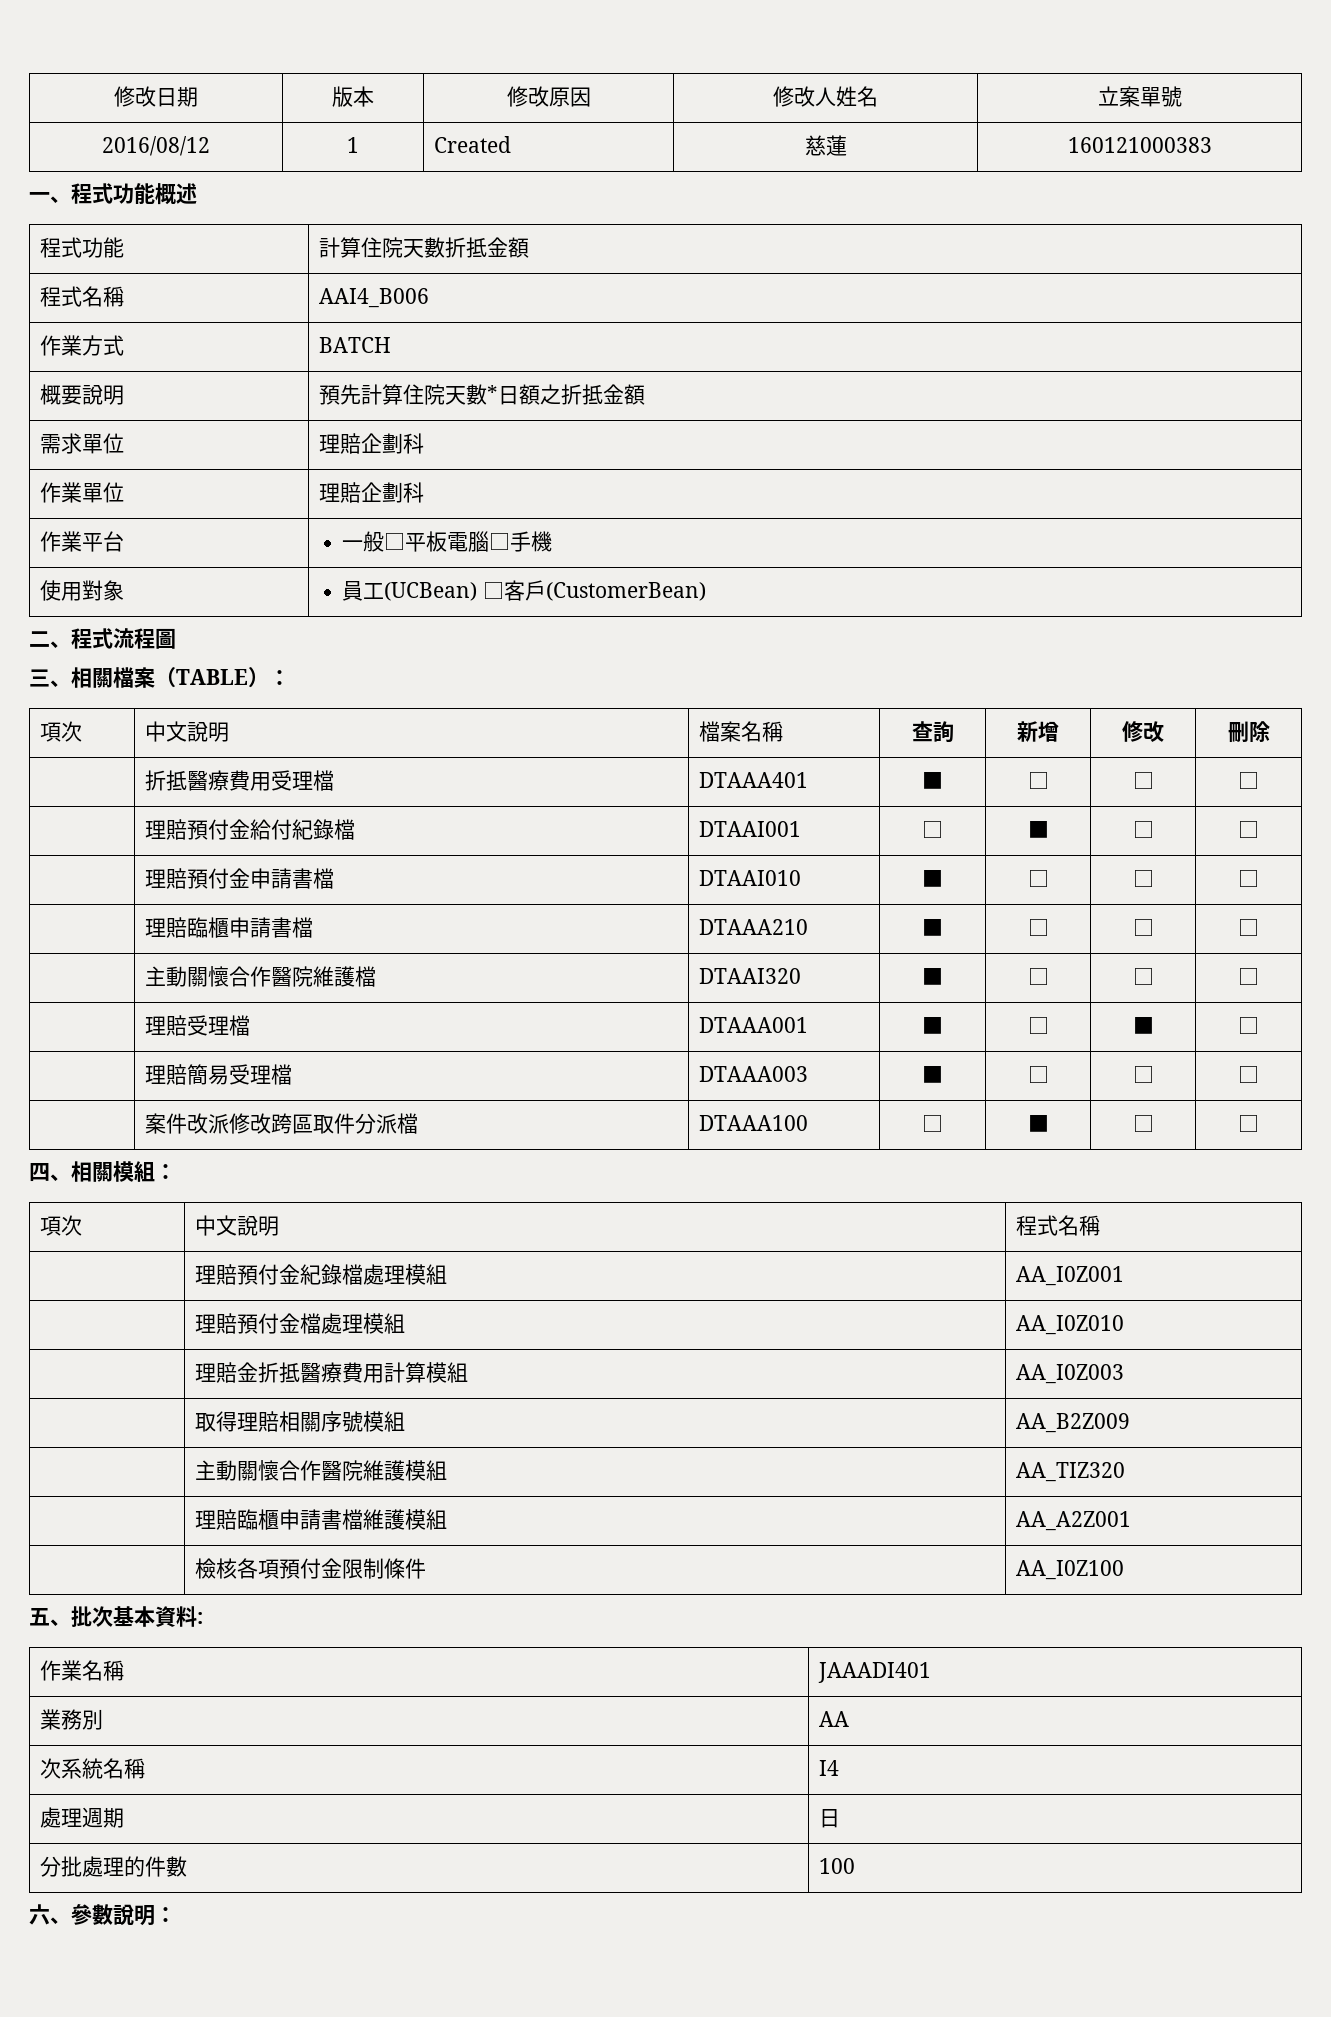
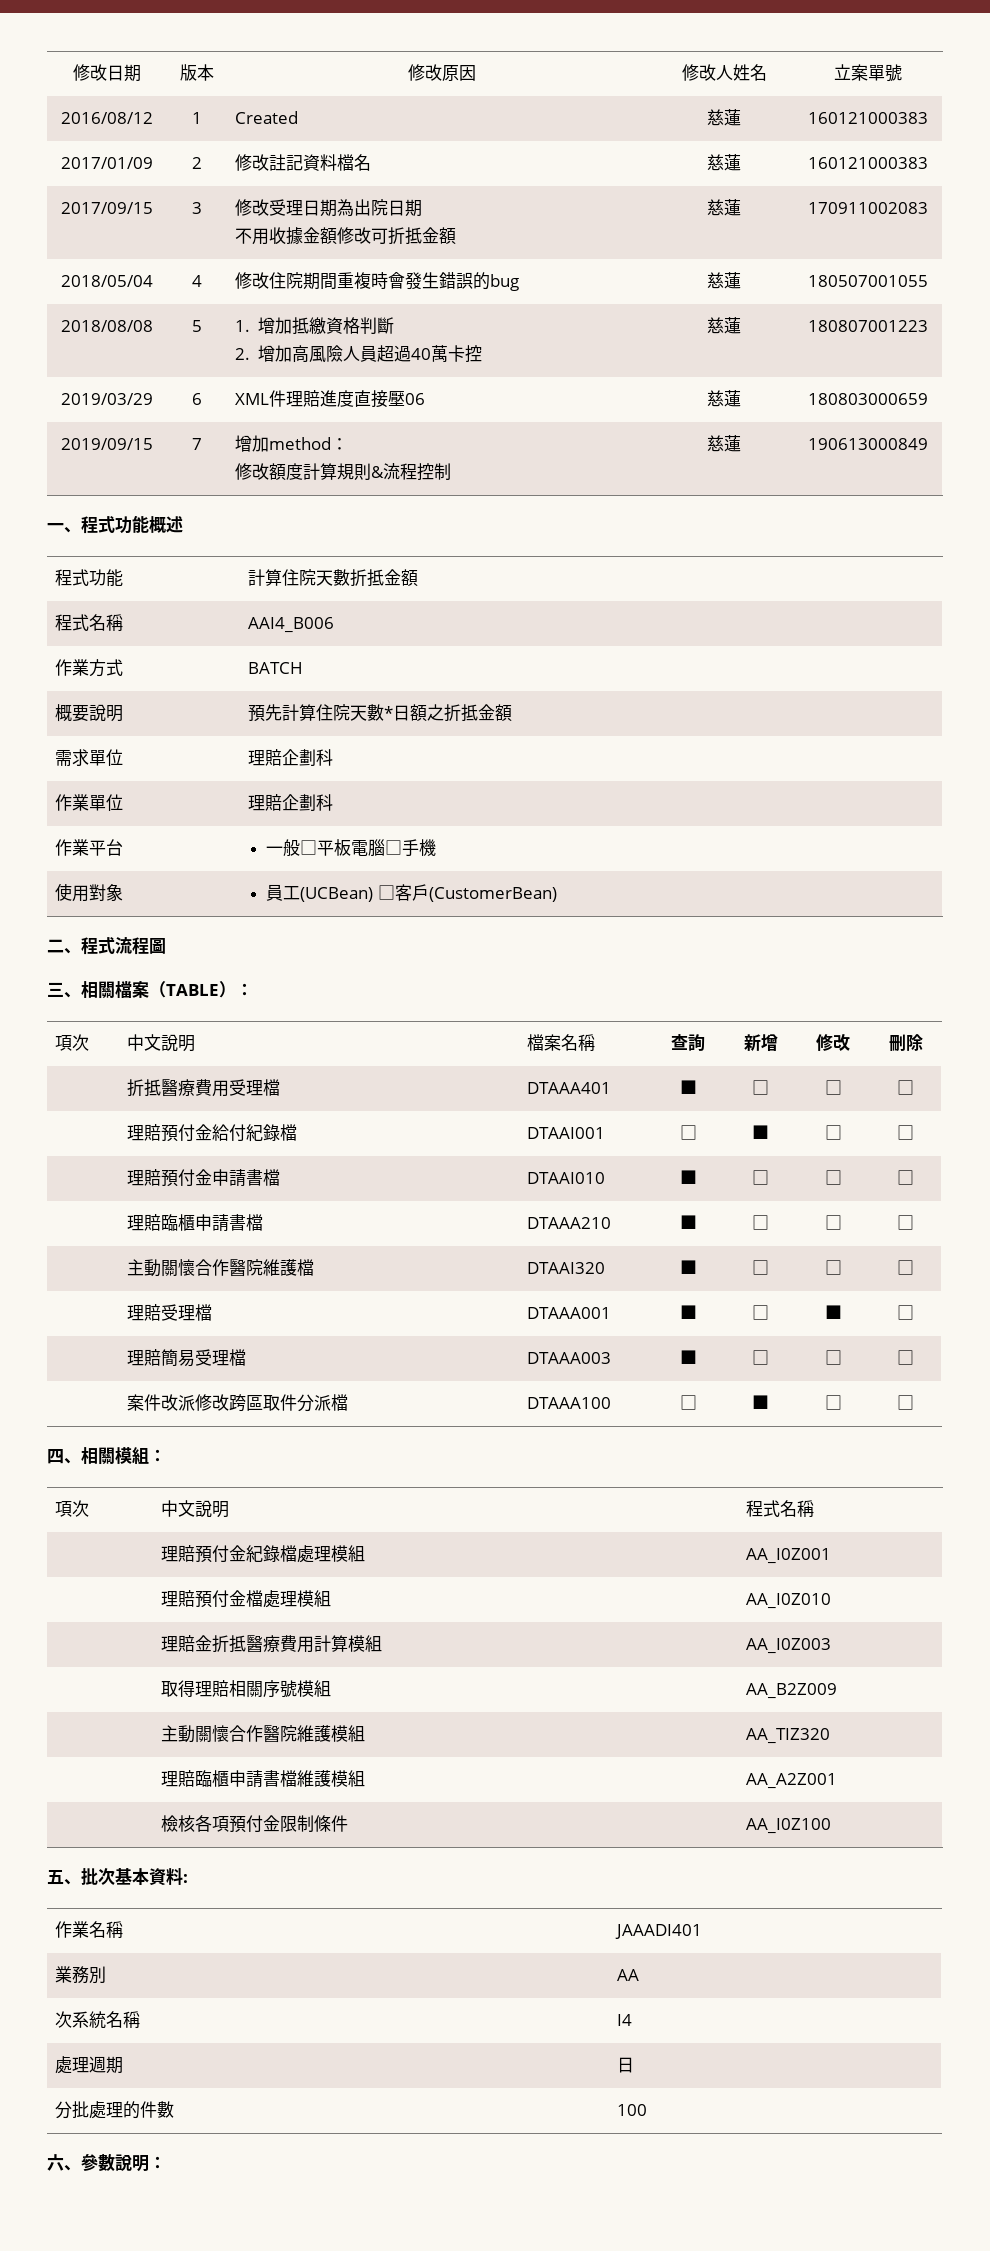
+ 2017/01/09 | 2 | 修改註記資料檔名 | 慈蓮 | 160121000383
+ 2017/09/15 | 3 | 修改受理日期為出院日期
+ 不用收據金額修改可折抵金額 | 慈蓮 | 170911002083
+ 2018/05/04 | 4 | 修改住院期間重複時會發生錯誤的bug | 慈蓮 | 180507001055
+ 2018/08/08 | 5 | 1.增加抵繳資格判斷
+ 2.增加高風險人員超過40萬卡控 | 慈蓮 | 180807001223
+ 2019/03/29 | 6 | XML件理賠進度直接壓06 | 慈蓮 | 180803000659
+ 2019/09/15 | 7 | 增加method：
+ 修改額度計算規則&流程控制 | 慈蓮 | 190613000849

